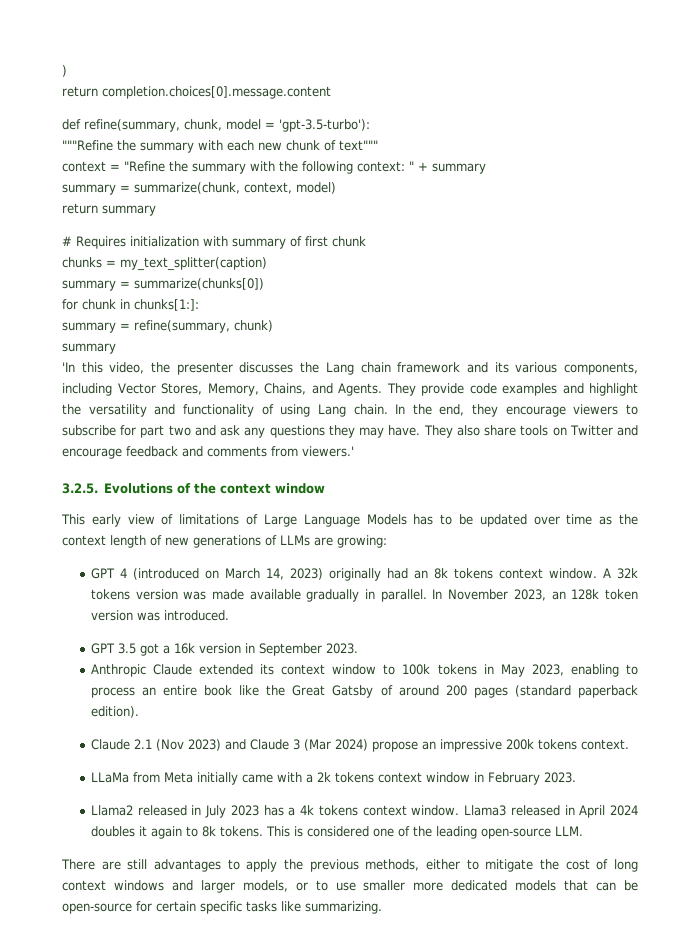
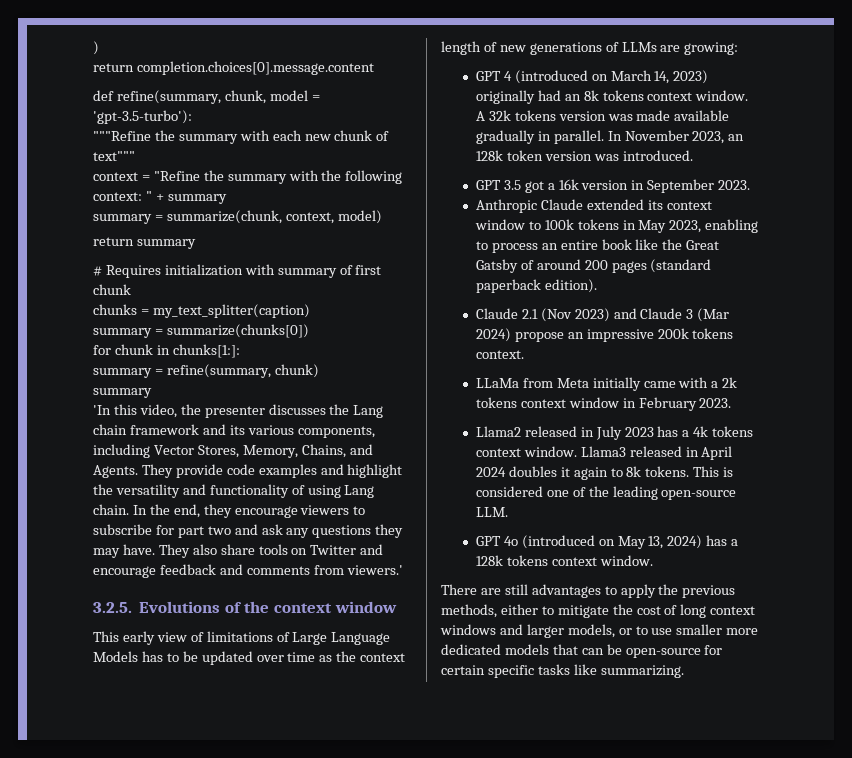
+ GPT 4o (introduced on May 13, 2024) has a 128k tokens context window.

